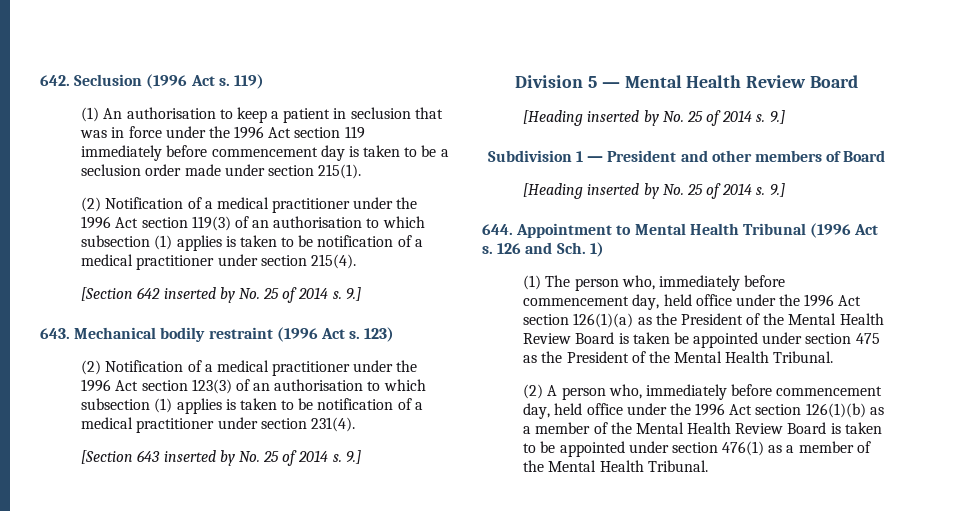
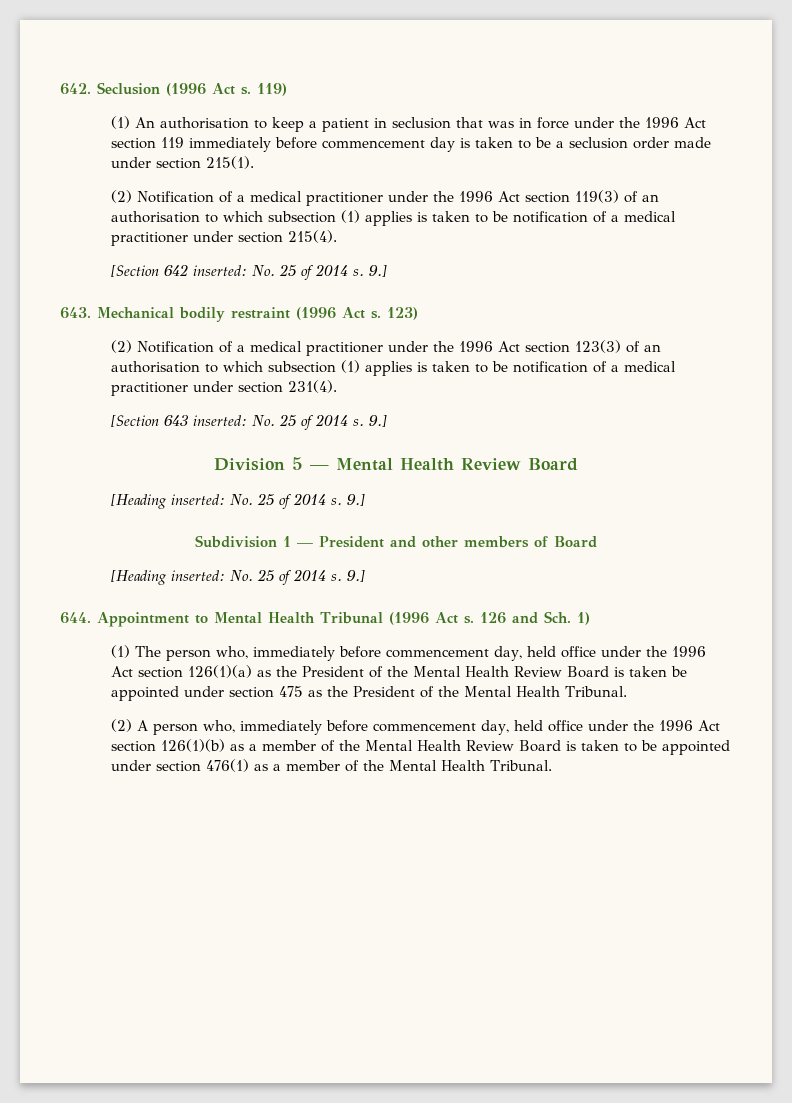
- [Section 642 inserted by No. 25 of 2014 s.
+ [Section 642 inserted: No. 25 of 2014 s.
- [Section 643 inserted by No. 25 of 2014 s.
+ [Section 643 inserted: No. 25 of 2014 s.
  Division 5 — Mental Health Review Board
- [Heading inserted by No. 25 of 2014 s.
+ [Heading inserted: No. 25 of 2014 s.
  Subdivision 1 — President and other members of Board
- [Heading inserted by No. 25 of 2014 s.
+ [Heading inserted: No. 25 of 2014 s.

